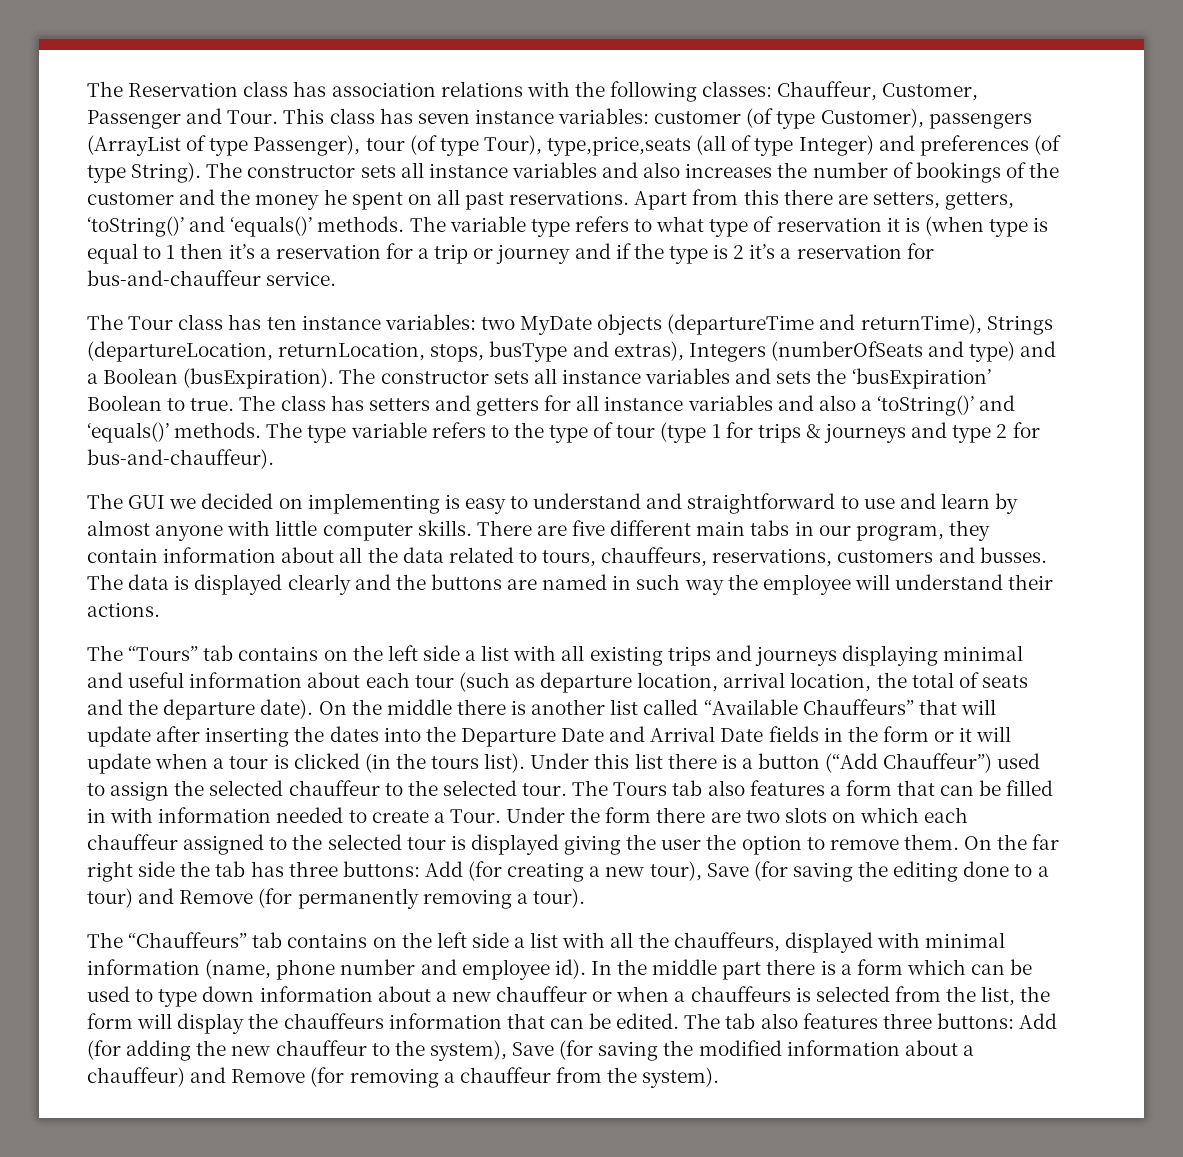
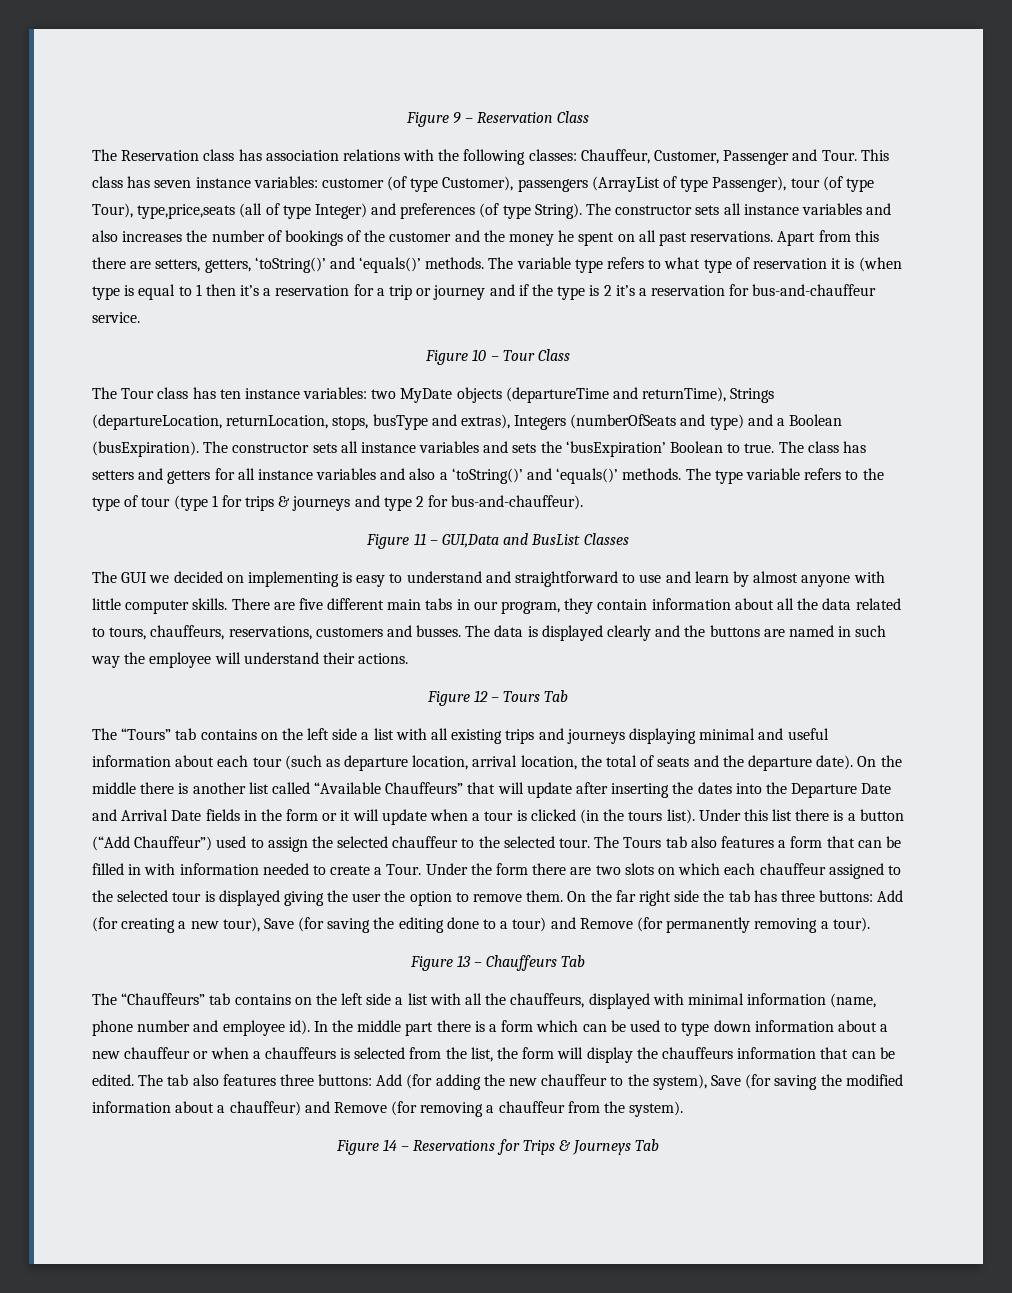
+ Figure 9 – Reservation Class
+ Figure 10 – Tour Class
+ Figure 11 – GUI,Data and BusList Classes
+ Figure 12 – Tours Tab
+ Figure 13 – Chauffeurs Tab
+ Figure 14 – Reservations for Trips & Journeys Tab

